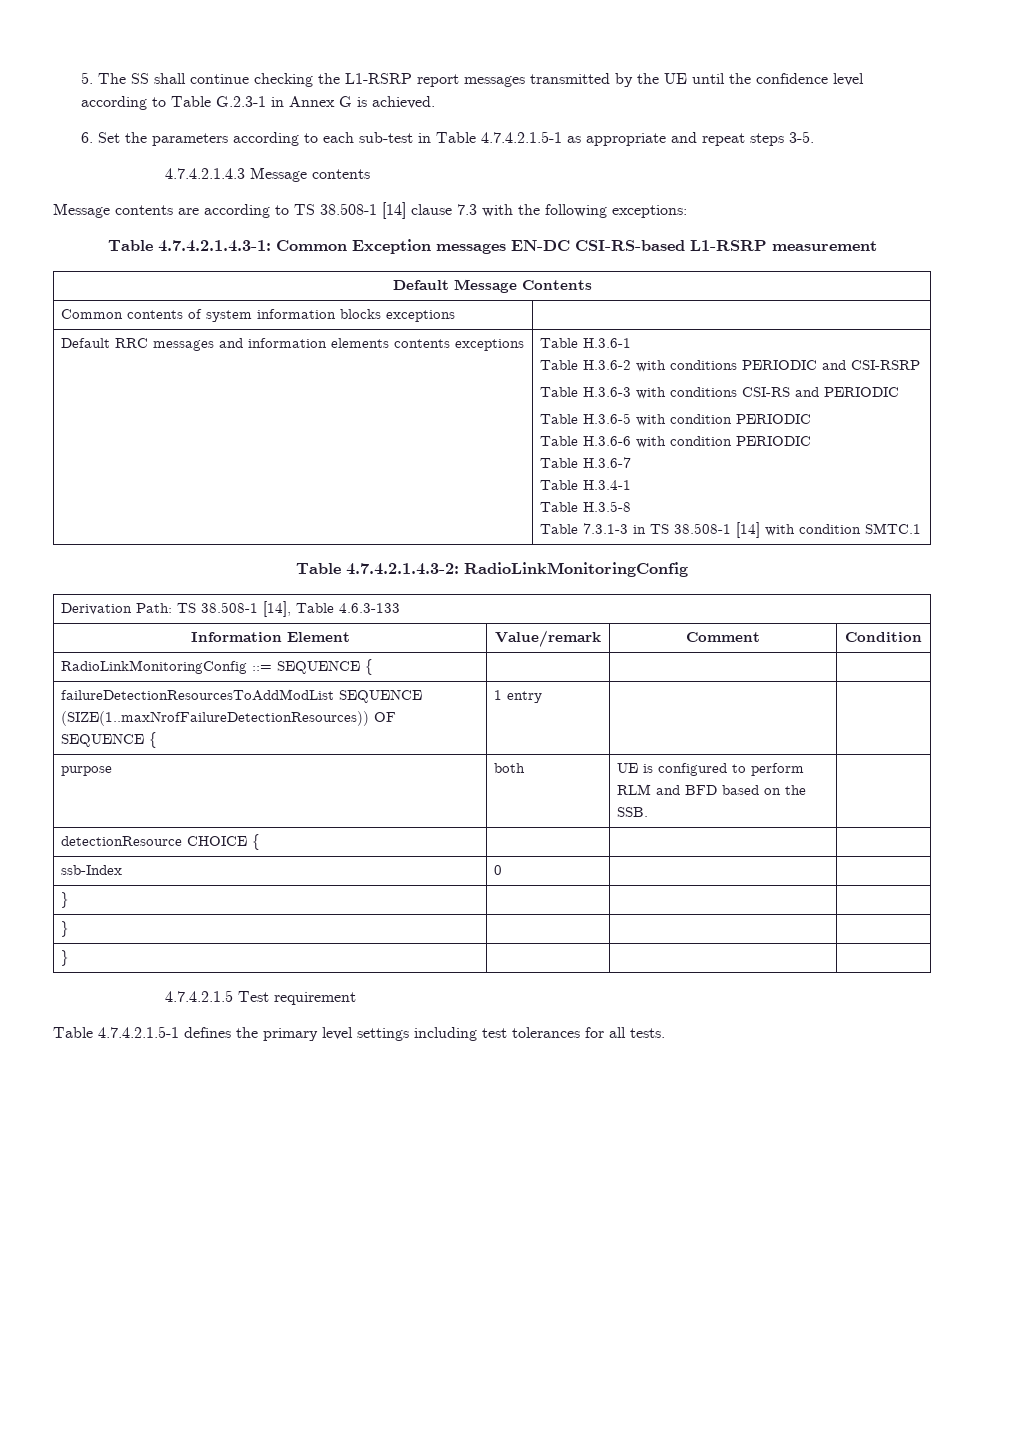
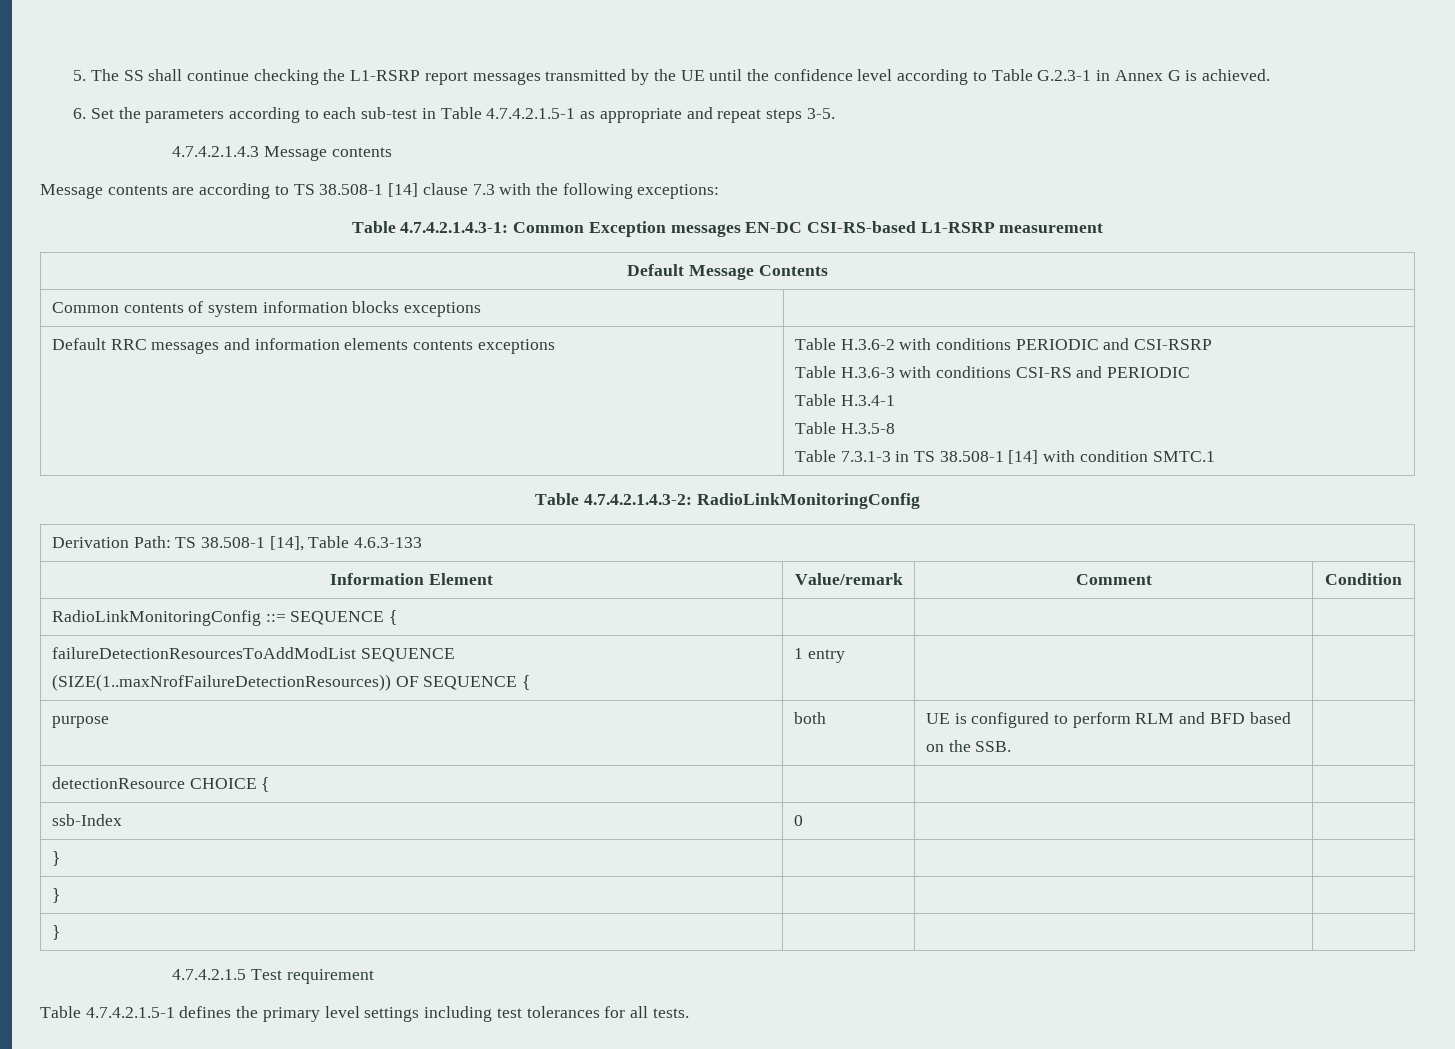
- Table H.3.6-1
- Table H.3.6-5 with condition PERIODIC
- Table H.3.6-6 with condition PERIODIC
- Table H.3.6-7

